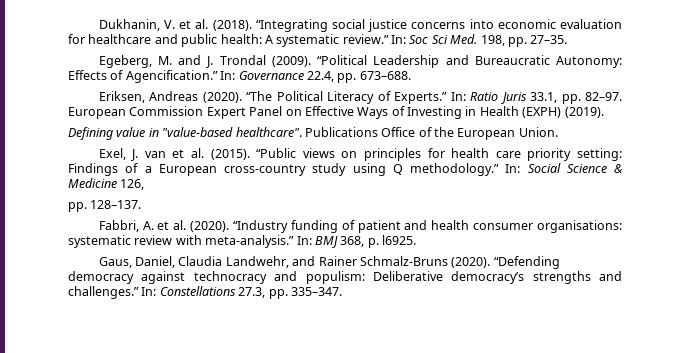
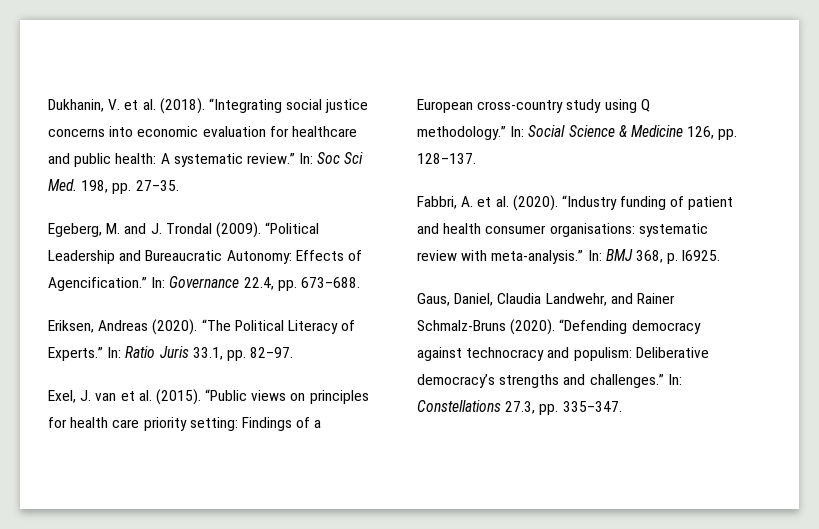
- European Commission Expert Panel on Effective Ways of Investing in Health (EXPH) (2019).
- Defining value in "value-based healthcare". Publications Office of the European Union.
- In: Social Science & Medicine 126,
- pp. 128–137.
+ In: Social Science & Medicine 126, pp. 128–137.

